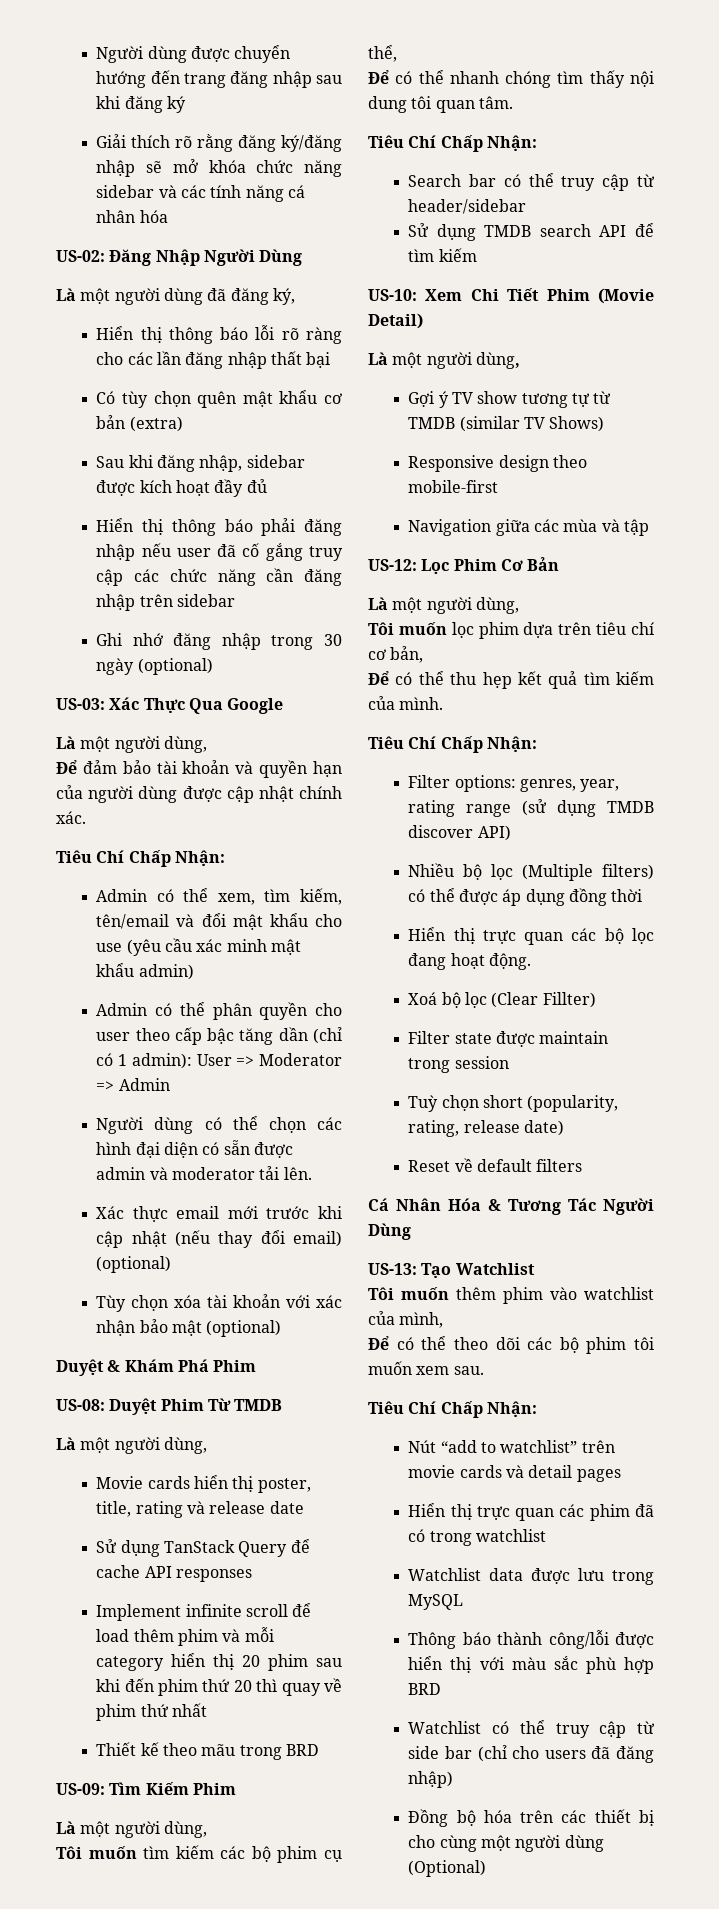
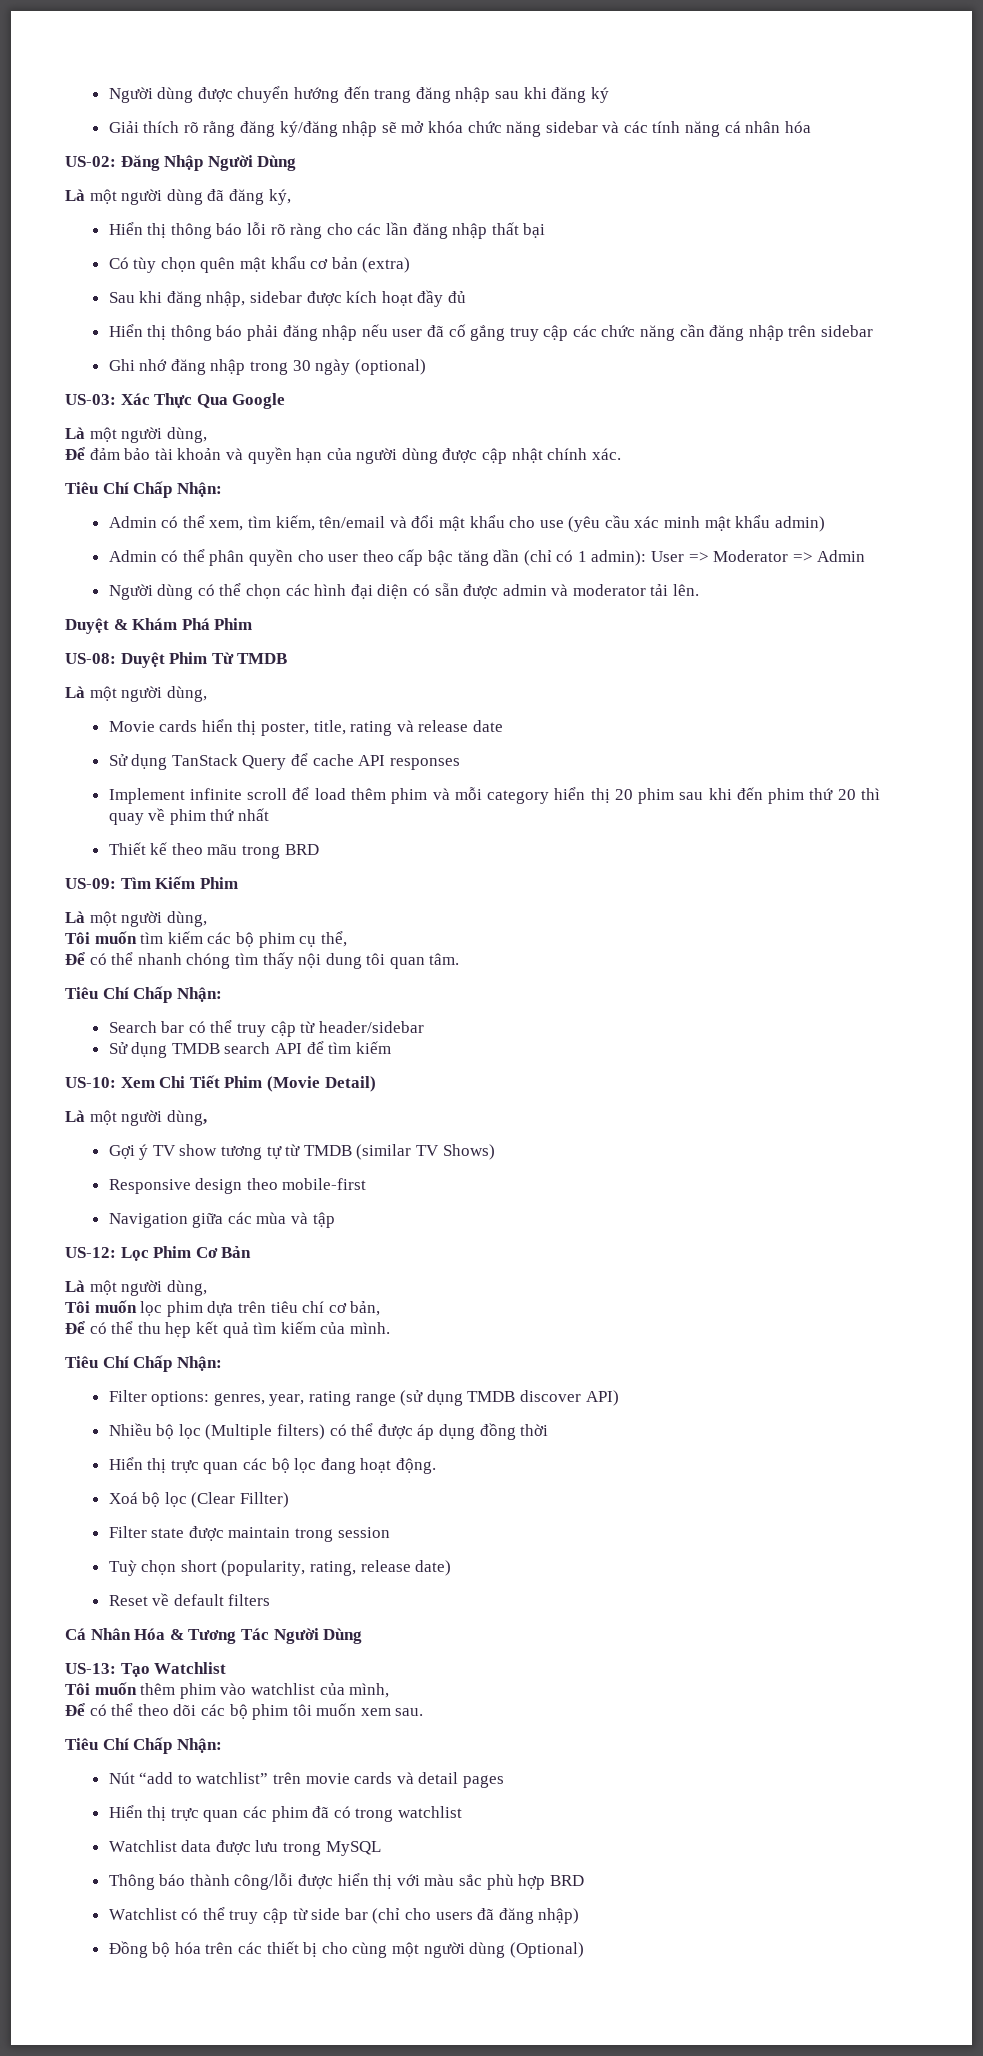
- Xác thực email mới trước khi cập nhật (nếu thay đổi email) (optional)
- Tùy chọn xóa tài khoản với xác nhận bảo mật (optional)

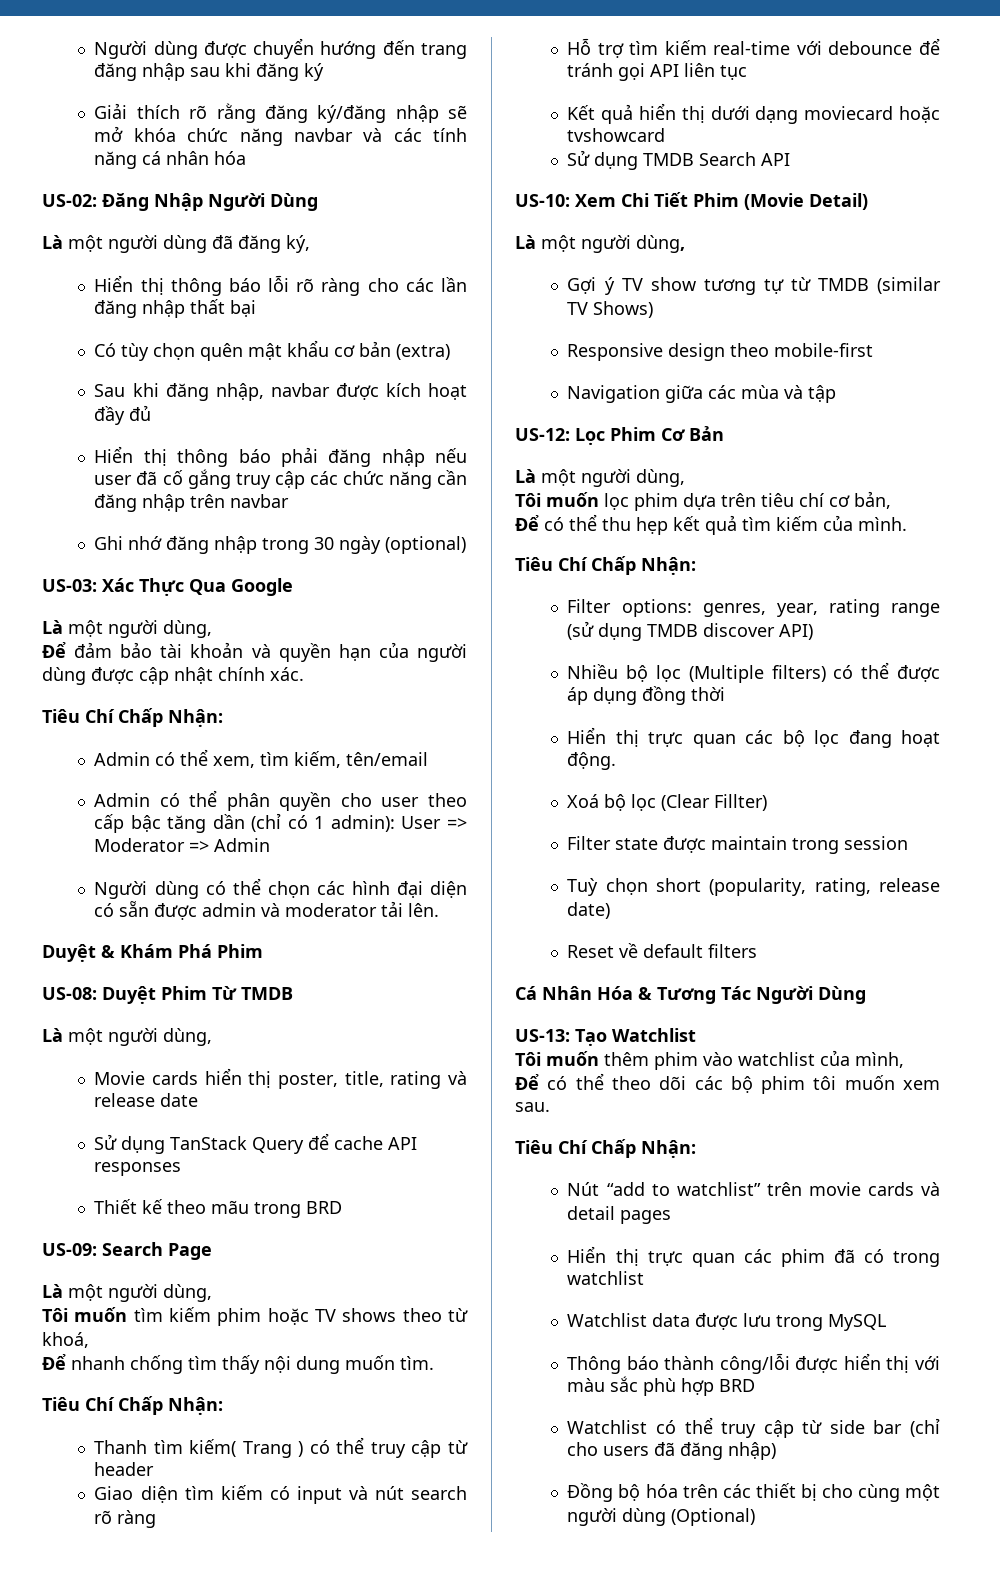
- Giải thích rõ rằng đăng ký/đăng nhập sẽ mở khóa chức năng sidebar và các tính năng cá nhân hóa
+ Giải thích rõ rằng đăng ký/đăng nhập sẽ mở khóa chức năng navbar và các tính năng cá nhân hóa
- Sau khi đăng nhập, sidebar được kích hoạt đầy đủ
+ Sau khi đăng nhập, navbar được kích hoạt đầy đủ
- Hiển thị thông báo phải đăng nhập nếu user đã cố gắng truy cập các chức năng cần đăng nhập trên sidebar
+ Hiển thị thông báo phải đăng nhập nếu user đã cố gắng truy cập các chức năng cần đăng nhập trên navbar
- Admin có thể xem, tìm kiếm, tên/email và đổi mật khẩu cho use (yêu cầu xác minh mật khẩu admin)
+ Admin có thể xem, tìm kiếm, tên/email
- Implement infinite scroll để load thêm phim và mỗi category hiển thị 20 phim sau khi đến phim thứ 20 thì quay về phim thứ nhất
- US-09: Tìm Kiếm Phim
+ US-09: Search Page
- Tôi muốn tìm kiếm các bộ phim cụ thể,
- Để có thể nhanh chóng tìm thấy nội dung tôi quan tâm.
+ Tôi muốn tìm kiếm phim hoặc TV shows theo từ khoá,
+ Để nhanh chống tìm thấy nội dung muốn tìm.
  Tiêu Chí Chấp Nhận:
- Search bar có thể truy cập từ header/sidebar
+ Thanh tìm kiếm( Trang ) có thể truy cập từ header
+ Giao diện tìm kiếm có input và nút search rõ ràng
+ Hỗ trợ tìm kiếm real-time với debounce để tránh gọi API liên tục
+ Kết quả hiển thị dưới dạng moviecard hoặc tvshowcard
- Sử dụng TMDB search API để tìm kiếm
+ Sử dụng TMDB Search API

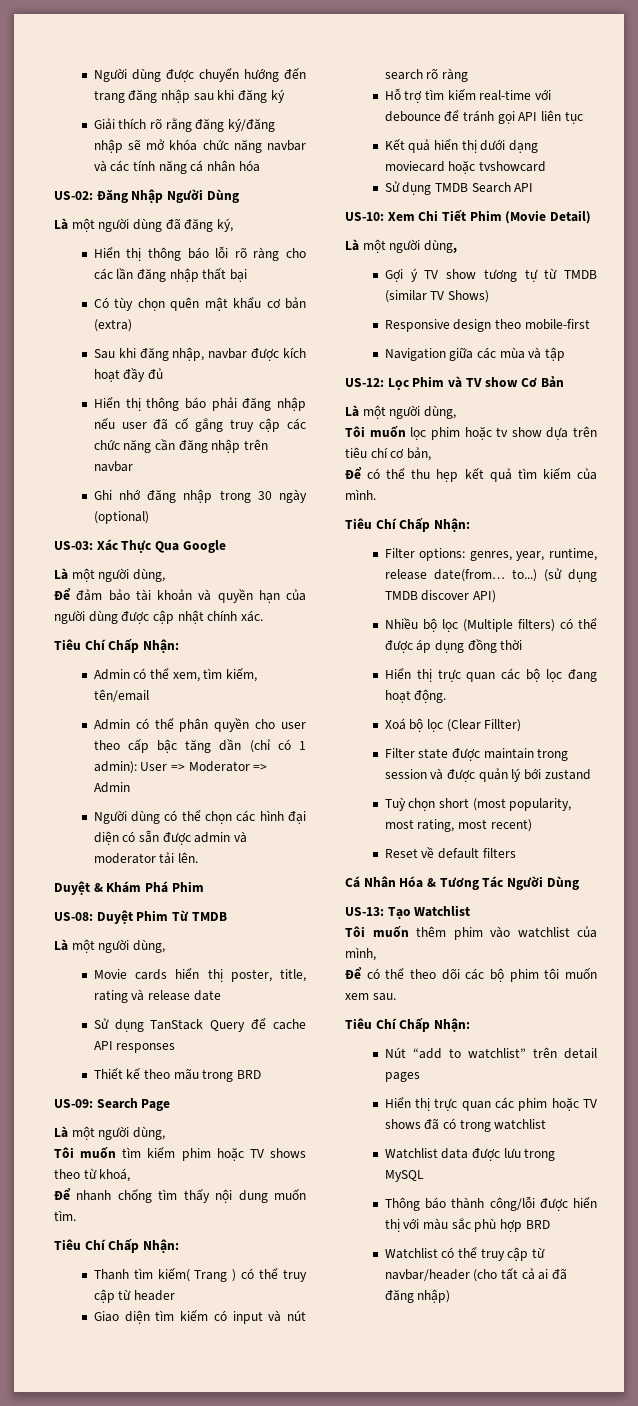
- US-12: Lọc Phim Cơ Bản
+ US-12: Lọc Phim và TV show Cơ Bản
- Tôi muốn lọc phim dựa trên tiêu chí cơ bản,
+ Tôi muốn lọc phim hoặc tv show dựa trên tiêu chí cơ bản,
- Filter options: genres, year, rating range (sử dụng TMDB discover API)
+ Filter options: genres, year, runtime, release date(from… to...) (sử dụng TMDB discover API)
- Filter state được maintain trong session
- Tuỳ chọn short (popularity, rating, release date)
+ Filter state được maintain trong session và được quản lý bới zustand
+ Tuỳ chọn short (most popularity, most rating, most recent)
- Nút “add to watchlist” trên movie cards và detail pages
+ Nút “add to watchlist” trên detail pages
- Hiển thị trực quan các phim đã có trong watchlist
+ Hiển thị trực quan các phim hoặc TV shows đã có trong watchlist
- Watchlist có thể truy cập từ side bar (chỉ cho users đã đăng nhập)
- Đồng bộ hóa trên các thiết bị cho cùng một người dùng (Optional)
+ Watchlist có thể truy cập từ navbar/header (cho tất cả ai đã đăng nhập)

